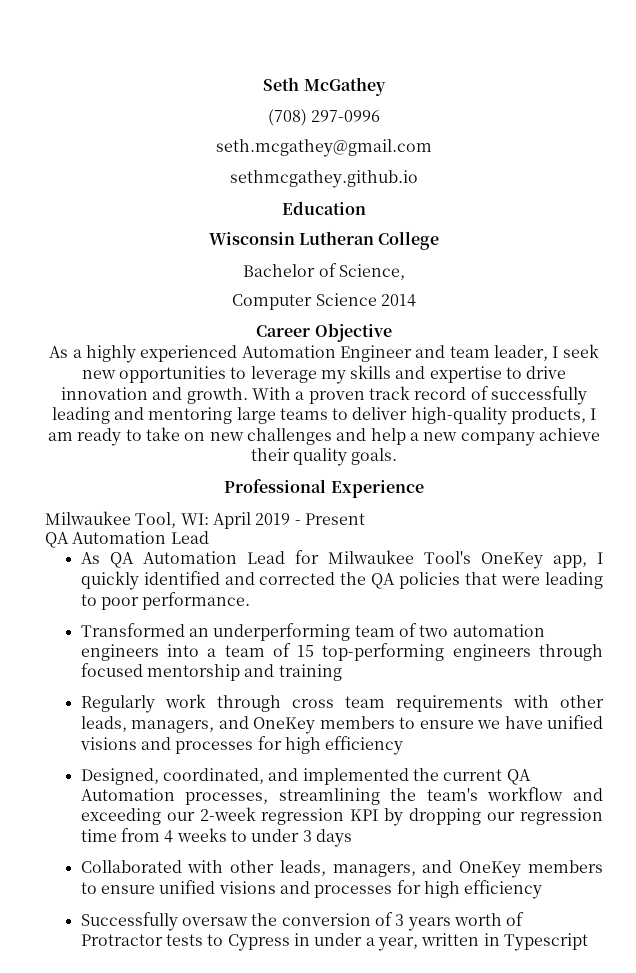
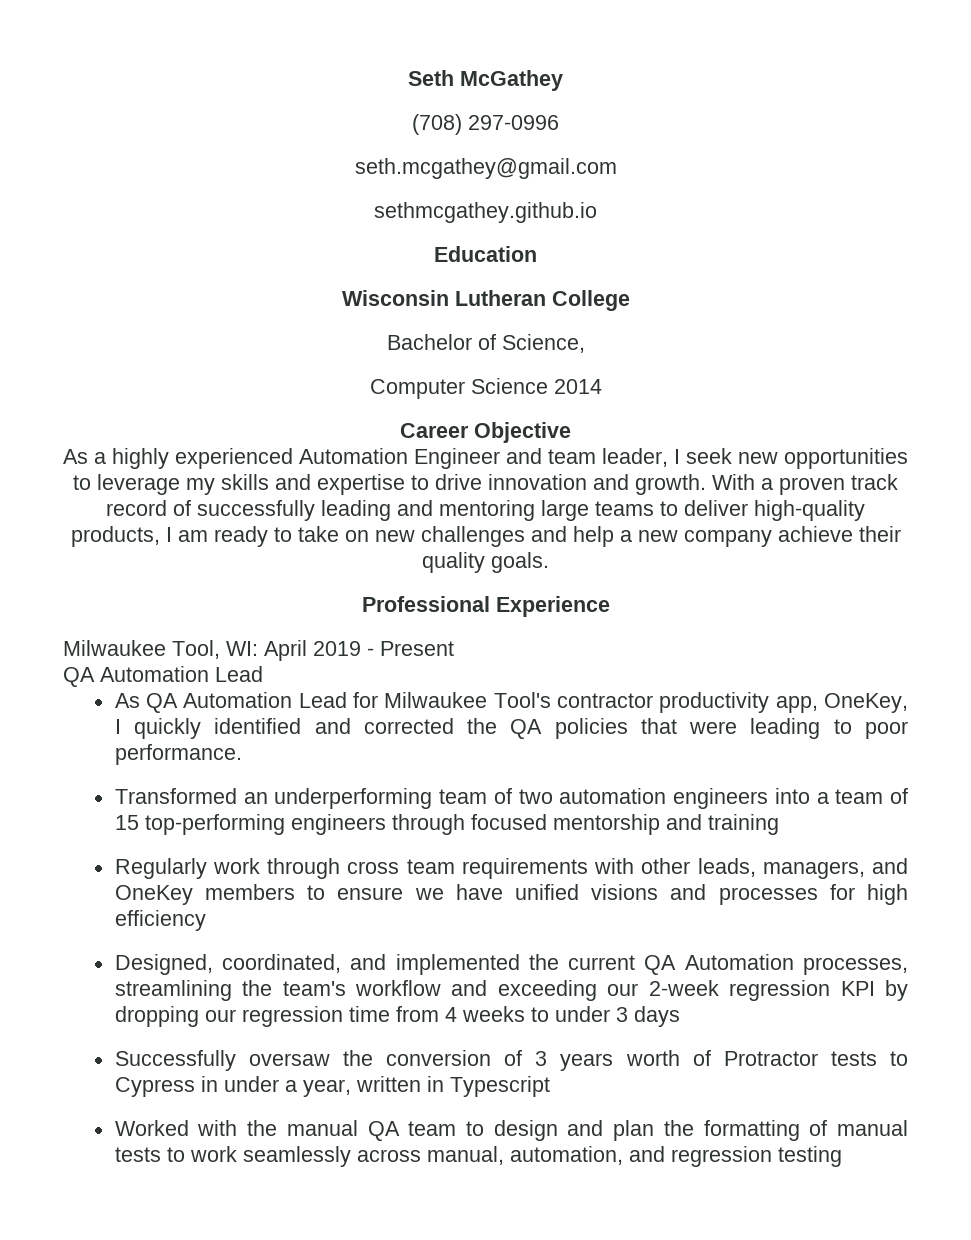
- As QA Automation Lead for Milwaukee Tool's OneKey app, I quickly identified and corrected the QA policies that were leading to poor performance.
+ As QA Automation Lead for Milwaukee Tool's contractor productivity app, OneKey, I quickly identified and corrected the QA policies that were leading to poor performance.
- Collaborated with other leads, managers, and OneKey members to ensure unified visions and processes for high efficiency
+ Worked with the manual QA team to design and plan the formatting of manual tests to work seamlessly across manual, automation, and regression testing

